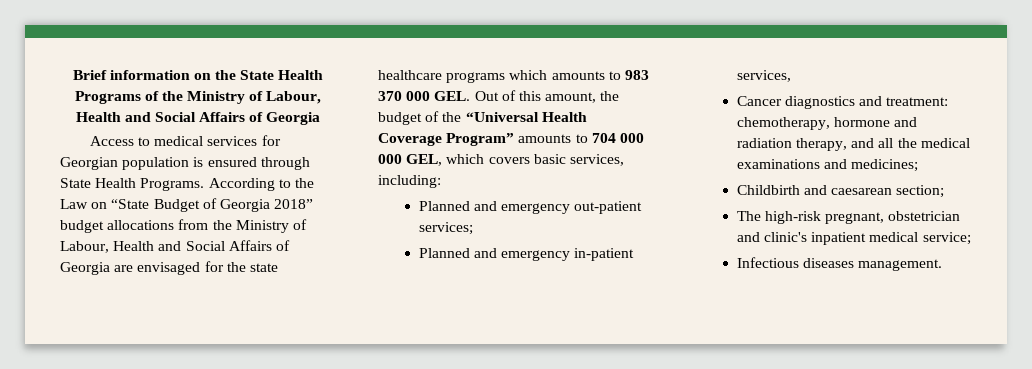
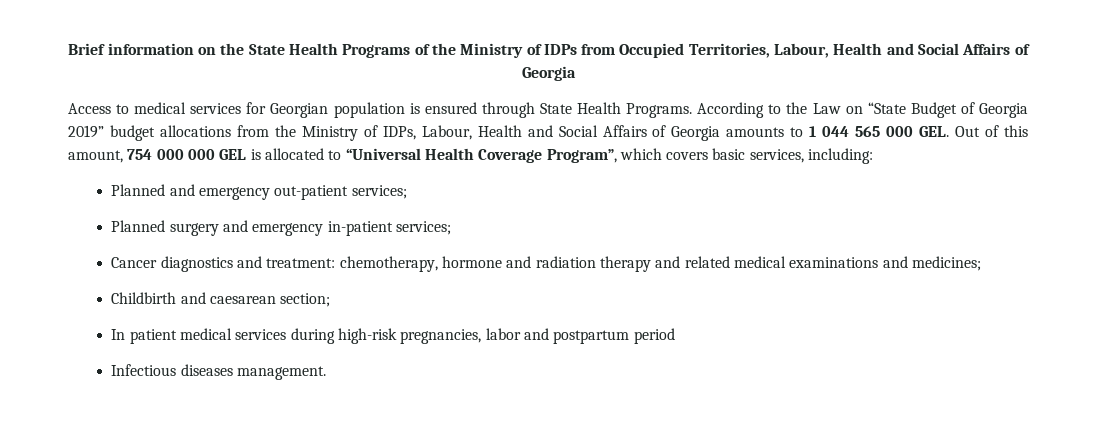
- Brief information on the State Health Programs of the Ministry of Labour, Health and Social Affairs of Georgia
+ Brief information on the State Health Programs of the Ministry of IDPs from Occupied Territories, Labour, Health and Social Affairs of Georgia
- According to the Law on “State Budget of Georgia 2018” budget allocations from the Ministry of Labour, Health and Social Affairs of Georgia are envisaged for the state healthcare programs which amounts to 983 370 000 GEL. Out of this amount, the budget of the “Universal Health Coverage Program” amounts to 704 000 000 GEL, which covers basic services, including:
+ According to the Law on “State Budget of Georgia 2019” budget allocations from the Ministry of IDPs, Labour, Health and Social Affairs of Georgia amounts to 1 044 565 000 GEL. Out of this amount, 754 000 000 GEL is allocated to “Universal Health Coverage Program”, which covers basic services, including:
- Planned and emergency in-patient services,
+ Planned surgery and emergency in-patient services;
- Cancer diagnostics and treatment: chemotherapy, hormone and radiation therapy, and all the medical examinations and medicines;
+ Cancer diagnostics and treatment: chemotherapy, hormone and radiation therapy and related medical examinations and medicines;
- The high-risk pregnant, obstetrician and clinic's inpatient medical service;
+ In patient medical services during high-risk pregnancies, labor and postpartum period

